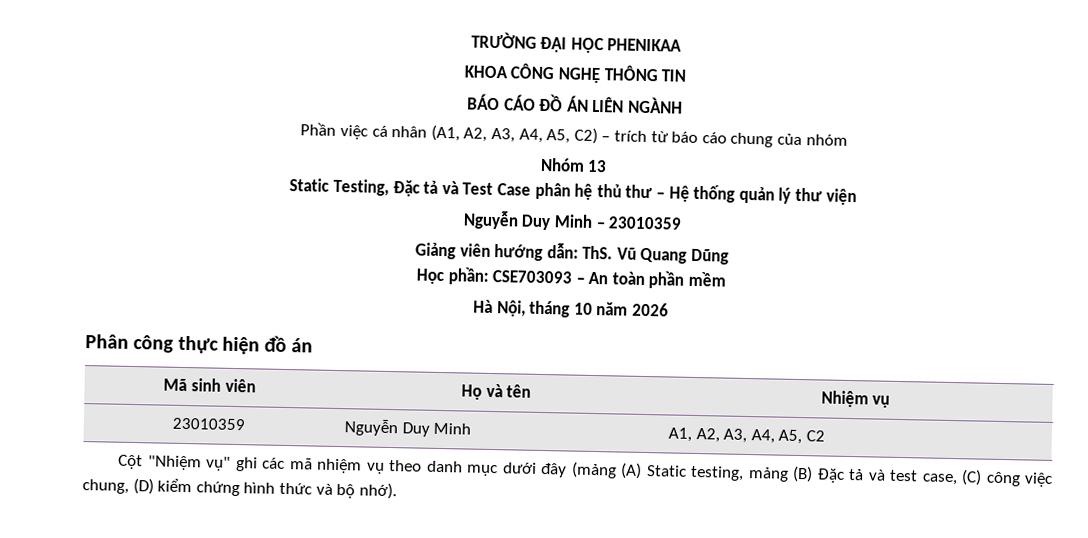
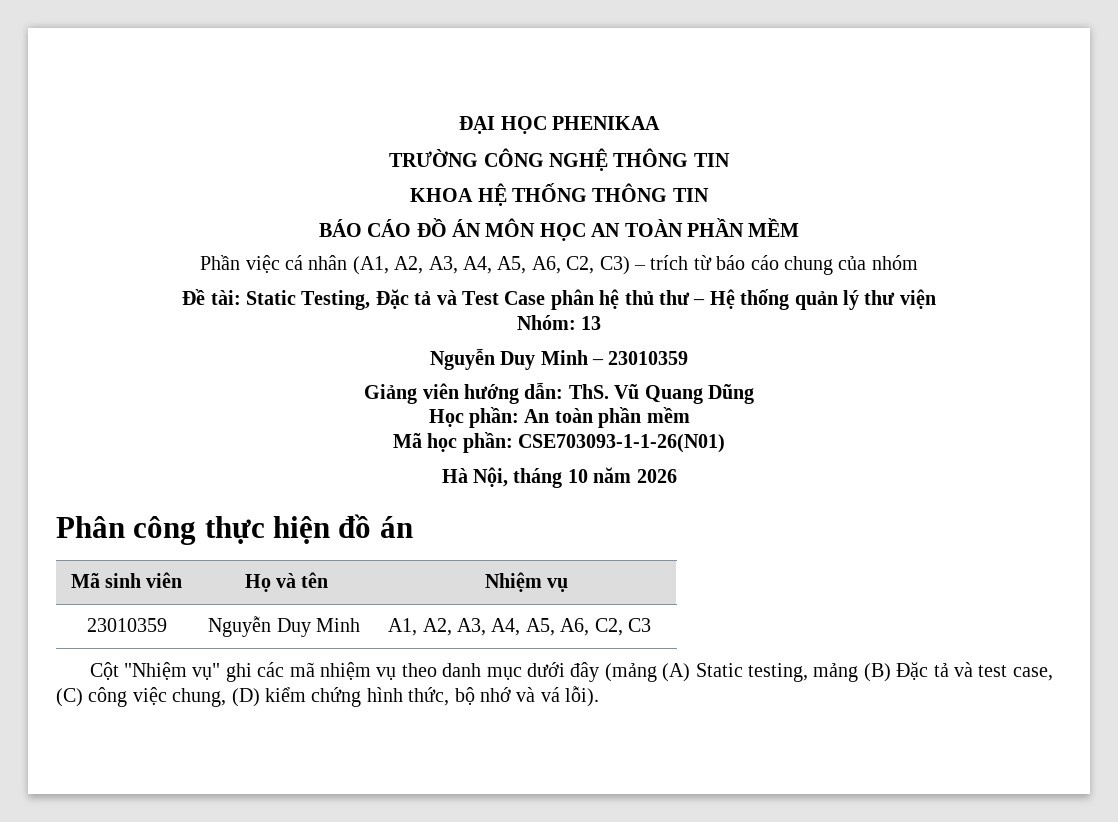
- TRƯỜNG ĐẠI HỌC PHENIKAA
+ ĐẠI HỌC PHENIKAA
- KHOA CÔNG NGHỆ THÔNG TIN
+ TRƯỜNG CÔNG NGHỆ THÔNG TIN
+ KHOA HỆ THỐNG THÔNG TIN
- BÁO CÁO ĐỒ ÁN LIÊN NGÀNH
+ BÁO CÁO ĐỒ ÁN MÔN HỌC AN TOÀN PHẦN MỀM
- Phần việc cá nhân (A1, A2, A3, A4, A5, C2) – trích từ báo cáo chung của nhóm
+ Phần việc cá nhân (A1, A2, A3, A4, A5, A6, C2, C3) – trích từ báo cáo chung của nhóm
- Nhóm 13
- Static Testing, Đặc tả và Test Case phân hệ thủ thư – Hệ thống quản lý thư viện
+ Đề tài: Static Testing, Đặc tả và Test Case phân hệ thủ thư – Hệ thống quản lý thư viện
+ Nhóm: 13
- Học phần: CSE703093 – An toàn phần mềm
+ Học phần: An toàn phần mềm
+ Mã học phần: CSE703093-1-1-26(N01)
- 23010359 | Nguyễn Duy Minh | A1, A2, A3, A4, A5, C2
+ 23010359 | Nguyễn Duy Minh | A1, A2, A3, A4, A5, A6, C2, C3
- Cột "Nhiệm vụ" ghi các mã nhiệm vụ theo danh mục dưới đây (mảng (A) Static testing, mảng (B) Đặc tả và test case, (C) công việc chung, (D) kiểm chứng hình thức và bộ nhớ).
+ Cột "Nhiệm vụ" ghi các mã nhiệm vụ theo danh mục dưới đây (mảng (A) Static testing, mảng (B) Đặc tả và test case, (C) công việc chung, (D) kiểm chứng hình thức, bộ nhớ và vá lỗi).

